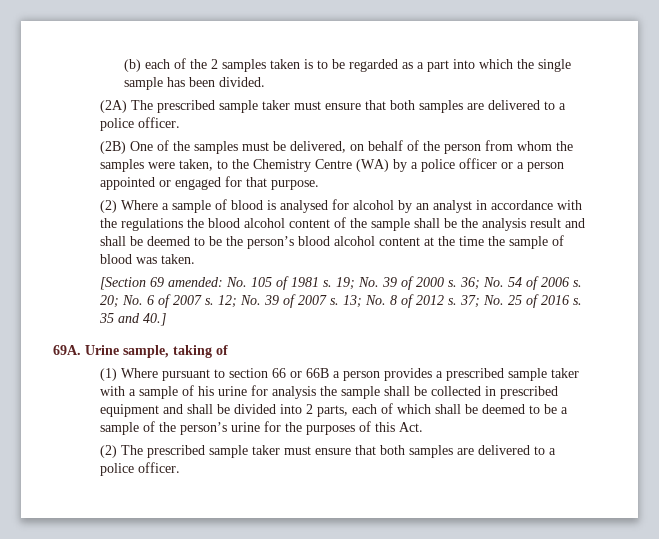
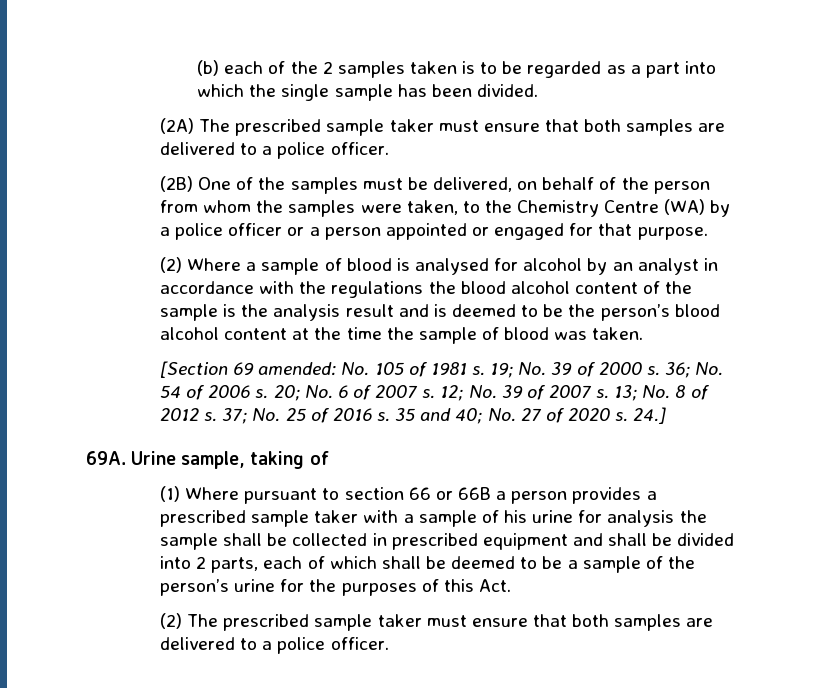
- (2) Where a sample of blood is analysed for alcohol by an analyst in accordance with the regulations the blood alcohol content of the sample shall be the analysis result and shall be deemed to be the person’s blood alcohol content at the time the sample of blood was taken.
+ (2) Where a sample of blood is analysed for alcohol by an analyst in accordance with the regulations the blood alcohol content of the sample is the analysis result and is deemed to be the person’s blood alcohol content at the time the sample of blood was taken.
- 35 and 40.]
+ 35 and 40; No. 27 of 2020 s. 24.]

